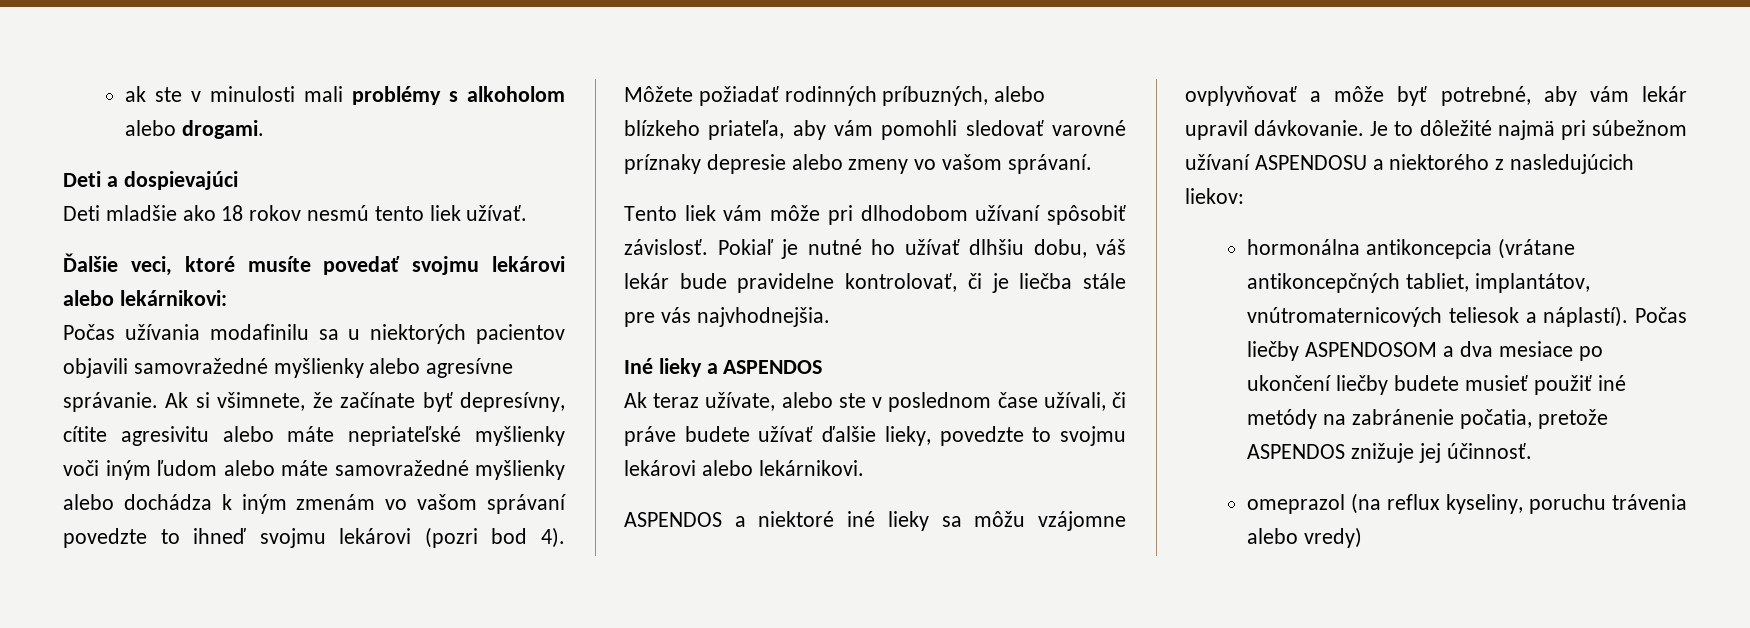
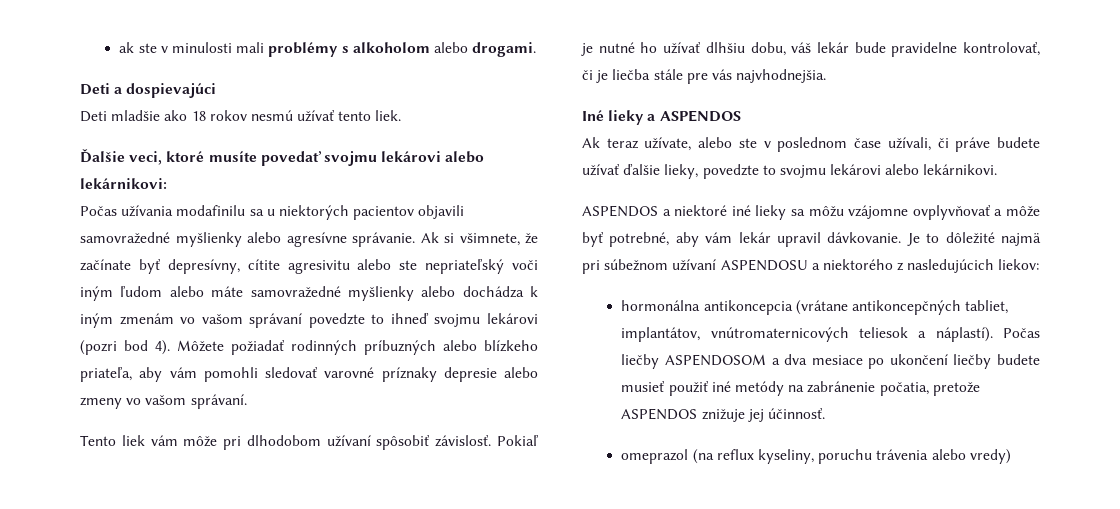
- Deti mladšie ako 18 rokov nesmú tento liek užívať.
+ Deti mladšie ako 18 rokov nesmú užívať tento liek.
- Ak si všimnete, že začínate byť depresívny, cítite agresivitu alebo máte nepriateľské myšlienky voči iným ľudom alebo máte samovražedné myšlienky alebo dochádza k iným zmenám vo vašom správaní povedzte to ihneď svojmu lekárovi (pozri bod 4).
+ Ak si všimnete, že začínate byť depresívny, cítite agresivitu alebo ste nepriateľský voči iným ľudom alebo máte samovražedné myšlienky alebo dochádza k iným zmenám vo vašom správaní povedzte to ihneď svojmu lekárovi (pozri bod 4).
- Môžete požiadať rodinných príbuzných, alebo blízkeho priateľa, aby vám pomohli sledovať varovné príznaky depresie alebo zmeny vo vašom správaní.
+ Môžete požiadať rodinných príbuzných alebo blízkeho priateľa, aby vám pomohli sledovať varovné príznaky depresie alebo zmeny vo vašom správaní.

